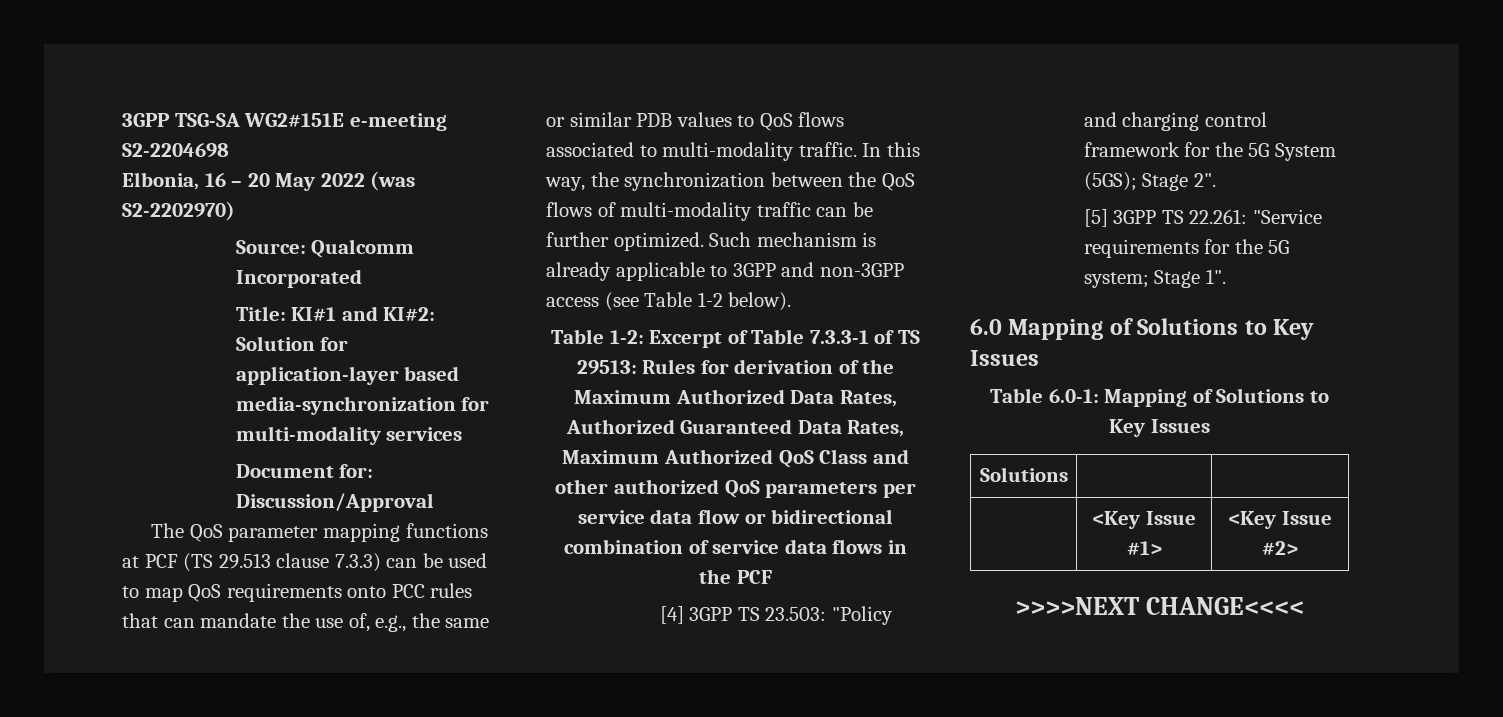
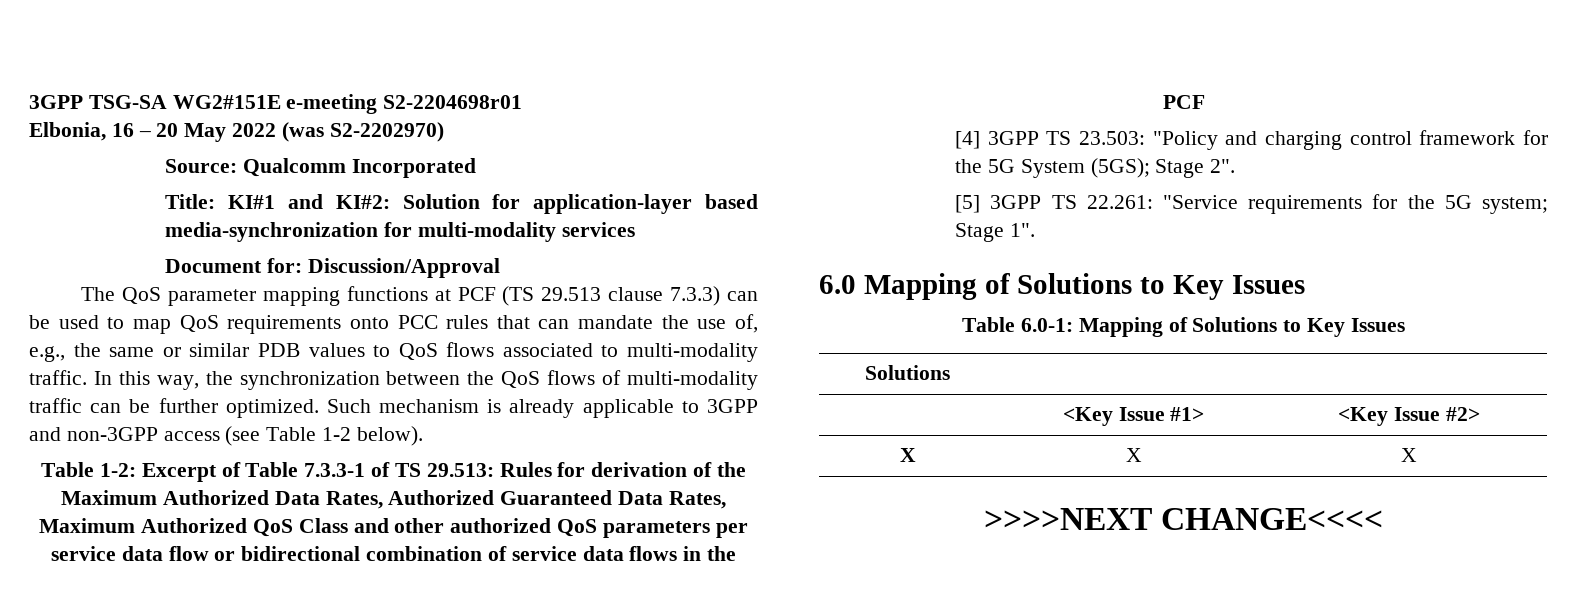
- 3GPP TSG-SA WG2#151E e-meeting S2-2204698
+ 3GPP TSG-SA WG2#151E e-meeting S2-2204698r01
- Table 1-2: Excerpt of Table 7.3.3-1 of TS 29513: Rules for derivation of the Maximum Authorized Data Rates, Authorized Guaranteed Data Rates, Maximum Authorized QoS Class and other authorized QoS parameters per service data flow or bidirectional combination of service data flows in the PCF
+ Table 1-2: Excerpt of Table 7.3.3-1 of TS 29.513: Rules for derivation of the Maximum Authorized Data Rates, Authorized Guaranteed Data Rates, Maximum Authorized QoS Class and other authorized QoS parameters per service data flow or bidirectional combination of service data flows in the PCF
+ X | X | X

